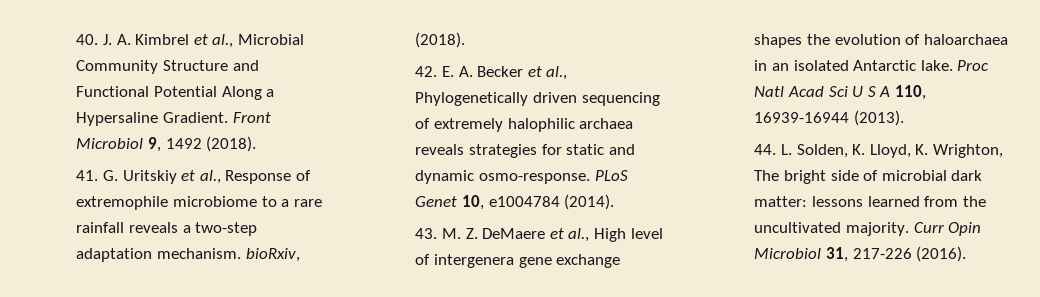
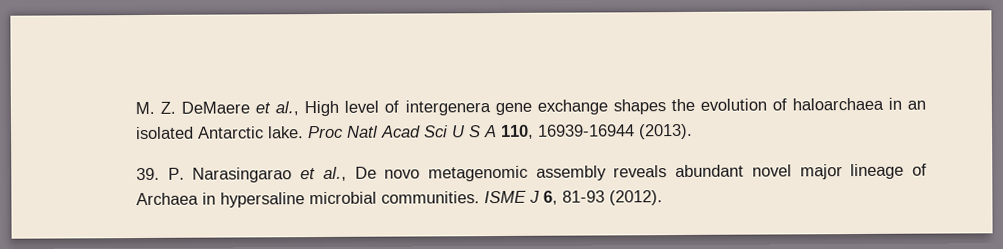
- 40. J. A. Kimbrel et al., Microbial Community Structure and Functional Potential Along a Hypersaline Gradient. Front Microbiol 9, 1492 (2018).
- 41. G. Uritskiy et al., Response of extremophile microbiome to a rare rainfall reveals a two-step adaptation mechanism. bioRxiv, (2018).
- 42. E. A. Becker et al., Phylogenetically driven sequencing of extremely halophilic archaea reveals strategies for static and dynamic osmo-response. PLoS Genet 10, e1004784 (2014).
- 43. M. Z. DeMaere et al., High level of intergenera gene exchange shapes the evolution of haloarchaea in an isolated Antarctic lake.
+ M. Z. DeMaere et al., High level of intergenera gene exchange shapes the evolution of haloarchaea in an isolated Antarctic lake.
- 44. L. Solden, K. Lloyd, K. Wrighton, The bright side of microbial dark matter: lessons learned from the uncultivated majority. Curr Opin Microbiol 31, 217-226 (2016).
+ 39. P. Narasingarao et al., De novo metagenomic assembly reveals abundant novel major lineage of Archaea in hypersaline microbial communities. ISME J 6, 81-93 (2012).

